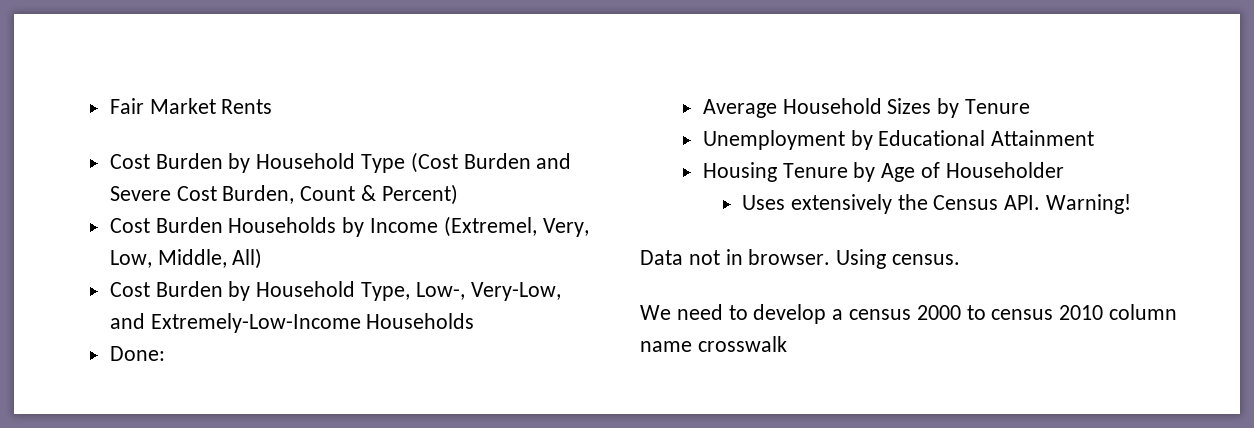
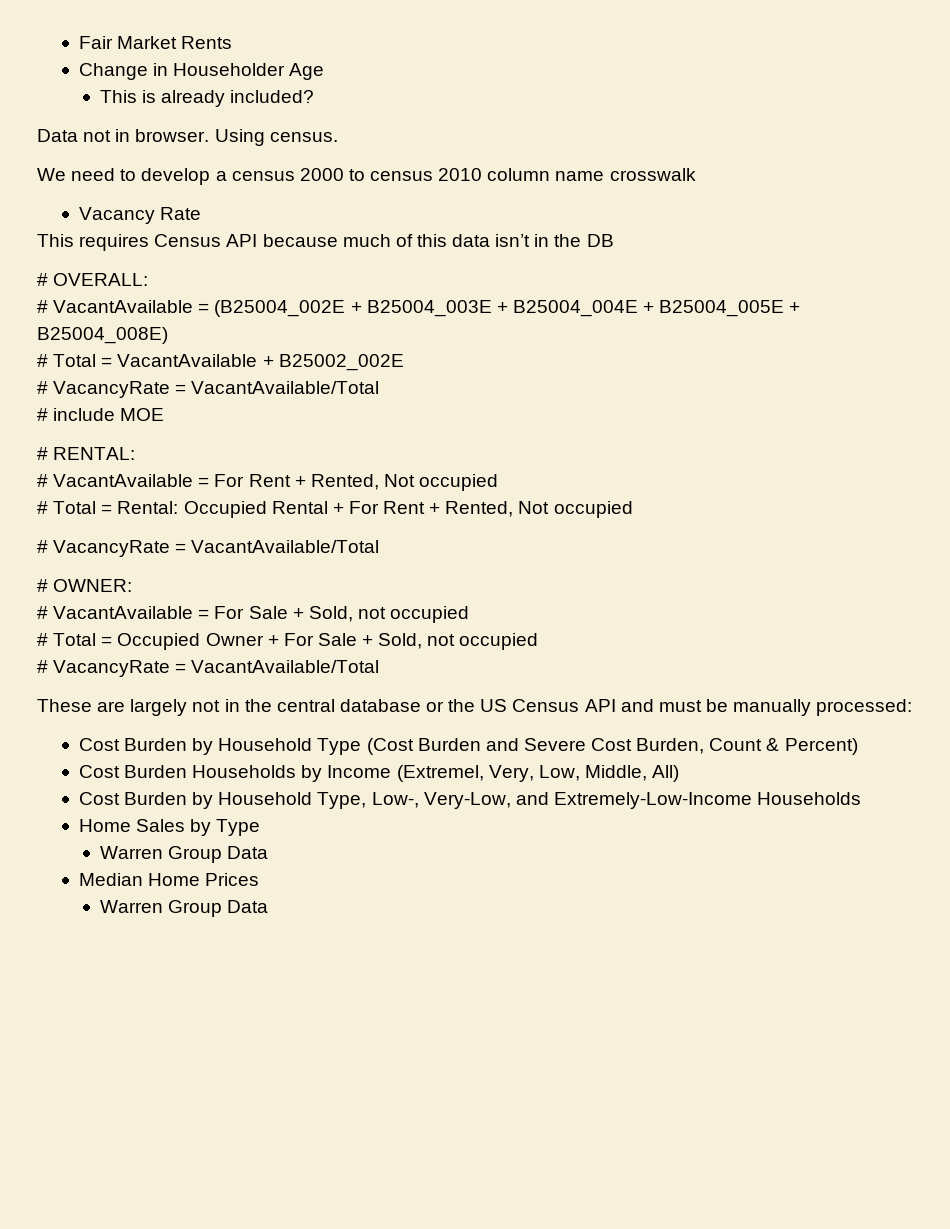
+ Change in Householder Age
+ This is already included?
+ Data not in browser. Using census.
+ We need to develop a census 2000 to census 2010 column name crosswalk
+ Vacancy Rate
+ This requires Census API because much of this data isn’t in the DB
+ # OVERALL:
+ # VacantAvailable = (B25004_002E + B25004_003E + B25004_004E + B25004_005E + B25004_008E)
+ # Total = VacantAvailable + B25002_002E
+ # VacancyRate = VacantAvailable/Total
+ # include MOE
+ # RENTAL:
+ # VacantAvailable = For Rent + Rented, Not occupied
+ # Total = Rental: Occupied Rental + For Rent + Rented, Not occupied
+ # VacancyRate = VacantAvailable/Total
+ # OWNER:
+ # VacantAvailable = For Sale + Sold, not occupied
+ # Total = Occupied Owner + For Sale + Sold, not occupied
+ # VacancyRate = VacantAvailable/Total
+ These are largely not in the central database or the US Census API and must be manually processed:
- Done:
- Average Household Sizes by Tenure
- Unemployment by Educational Attainment
- Housing Tenure by Age of Householder
- Uses extensively the Census API. Warning!
- Data not in browser. Using census.
- We need to develop a census 2000 to census 2010 column name crosswalk
+ Home Sales by Type
+ Warren Group Data
+ Median Home Prices
+ Warren Group Data

